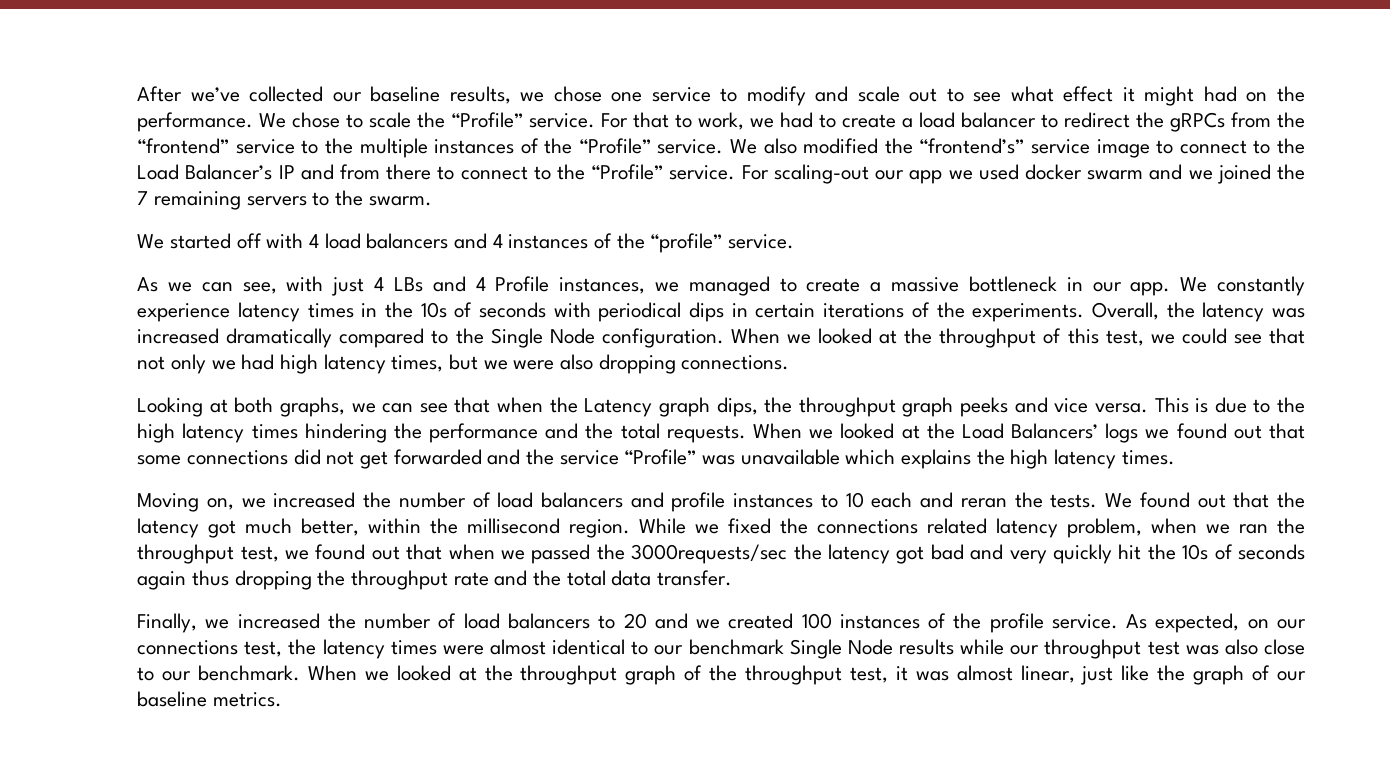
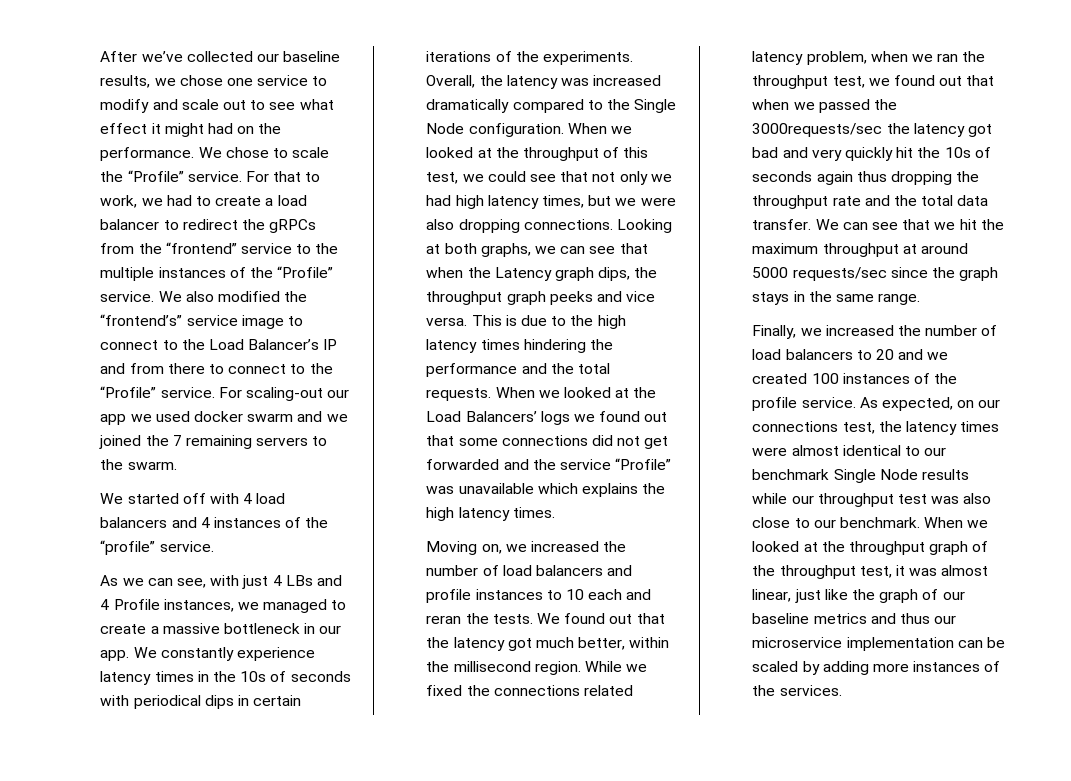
- When we looked at the throughput of this test, we could see that not only we had high latency times, but we were also dropping connections.
- Looking at both graphs, we can see that when the Latency graph dips, the throughput graph peeks and vice versa.
+ When we looked at the throughput of this test, we could see that not only we had high latency times, but we were also dropping connections. Looking at both graphs, we can see that when the Latency graph dips, the throughput graph peeks and vice versa.
+ We can see that we hit the maximum throughput at around 5000 requests/sec since the graph stays in the same range.
- When we looked at the throughput graph of the throughput test, it was almost linear, just like the graph of our baseline metrics.
+ When we looked at the throughput graph of the throughput test, it was almost linear, just like the graph of our baseline metrics and thus our microservice implementation can be scaled by adding more instances of the services.

